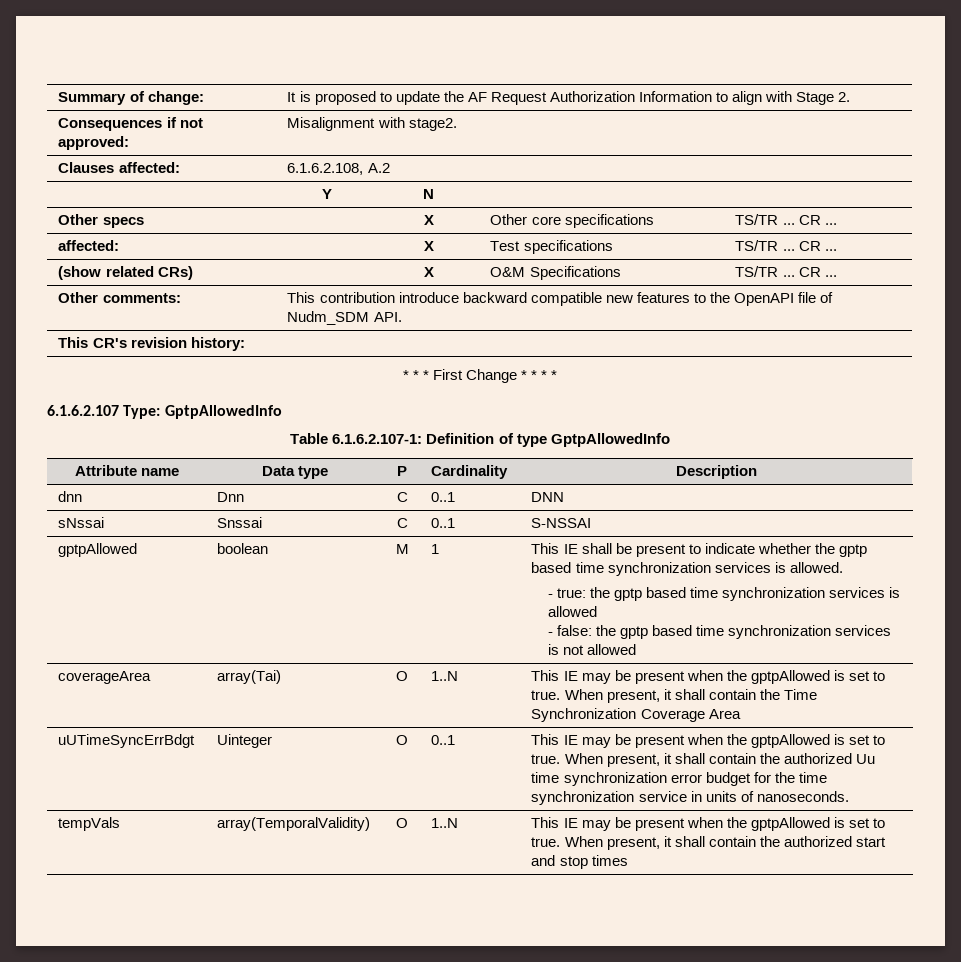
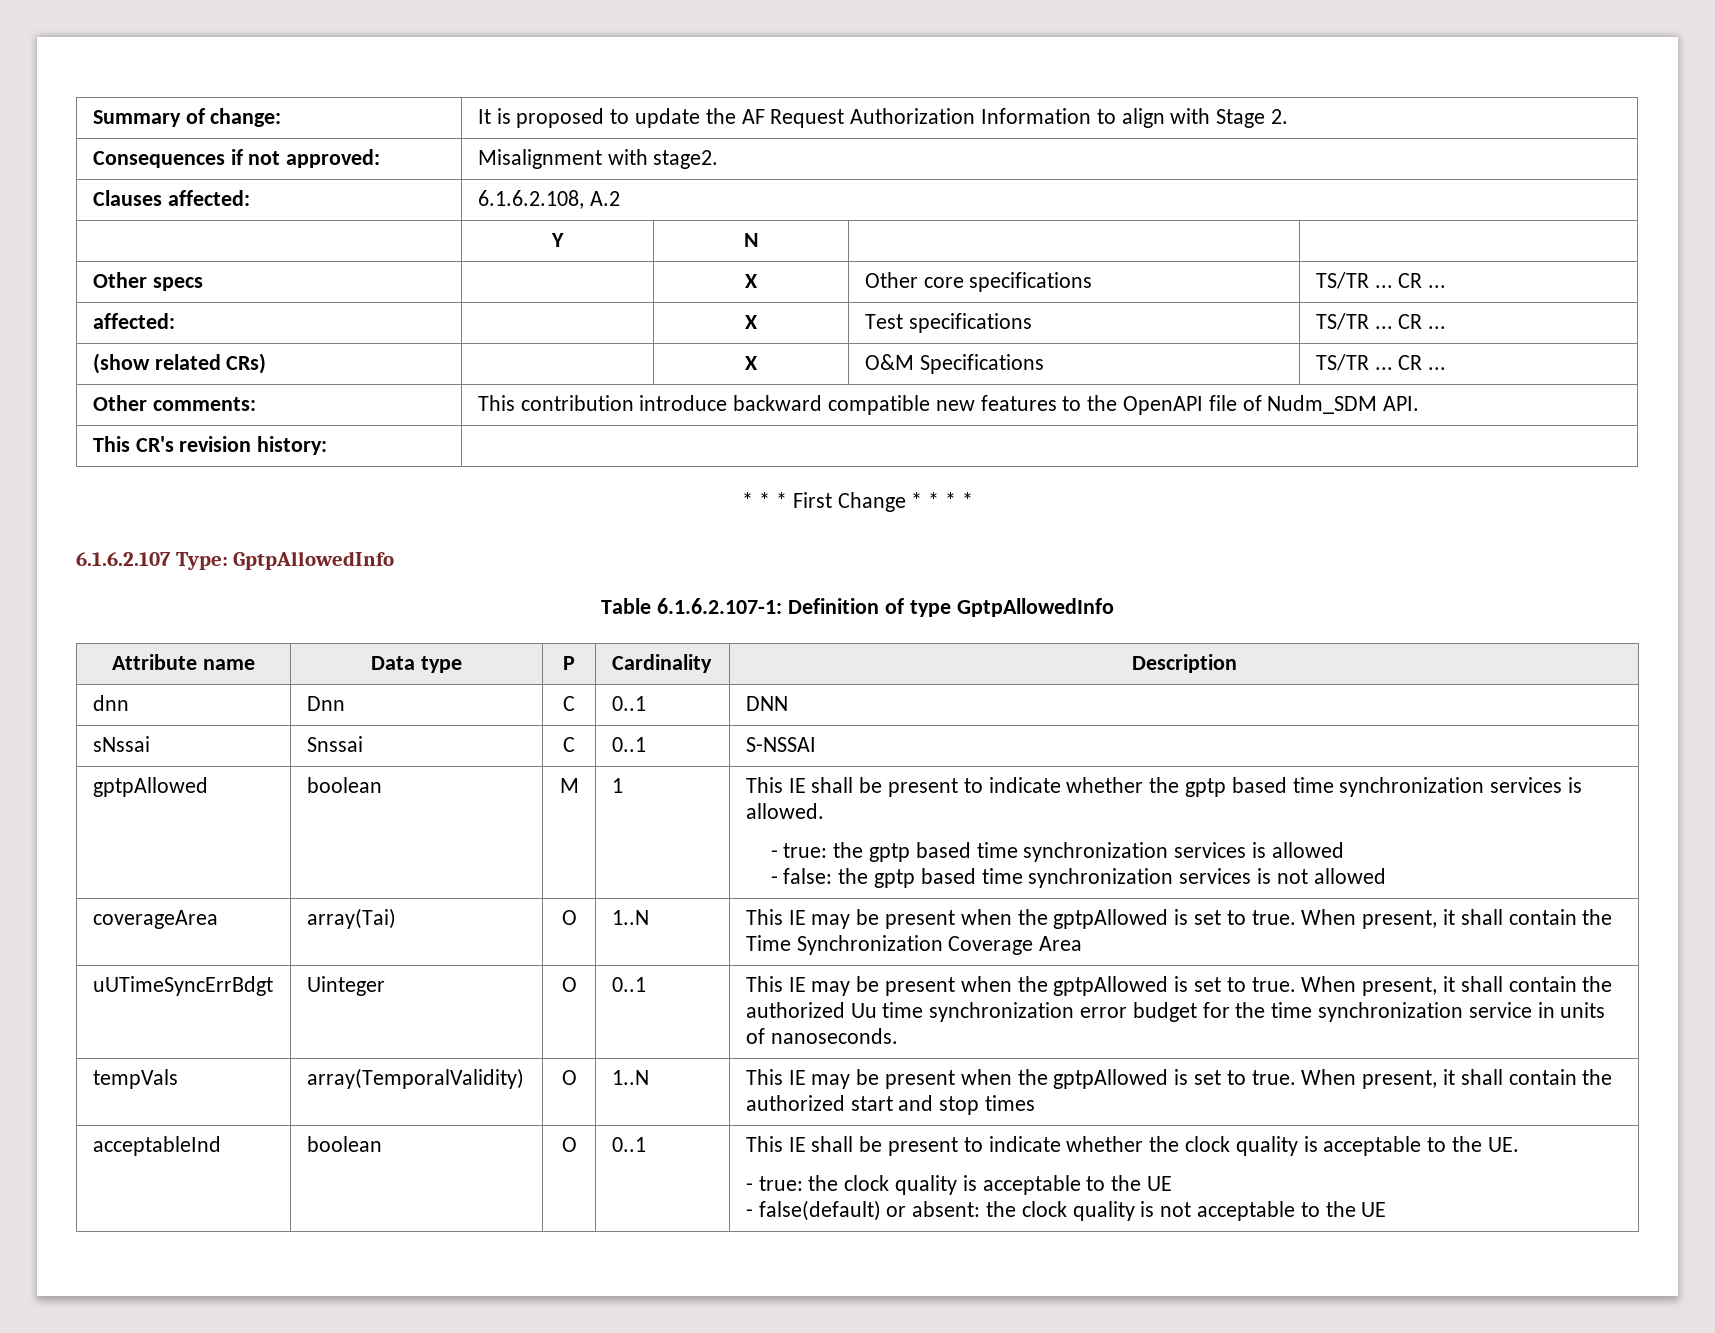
+ acceptableInd | boolean | O | 0..1 | This IE shall be present to indicate whether the clock quality is acceptable to the UE.
+ - true: the clock quality is acceptable to the UE
+ - false(default) or absent: the clock quality is not acceptable to the UE

